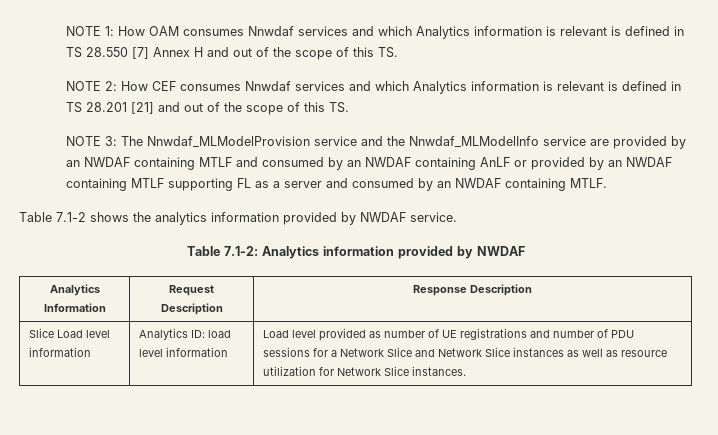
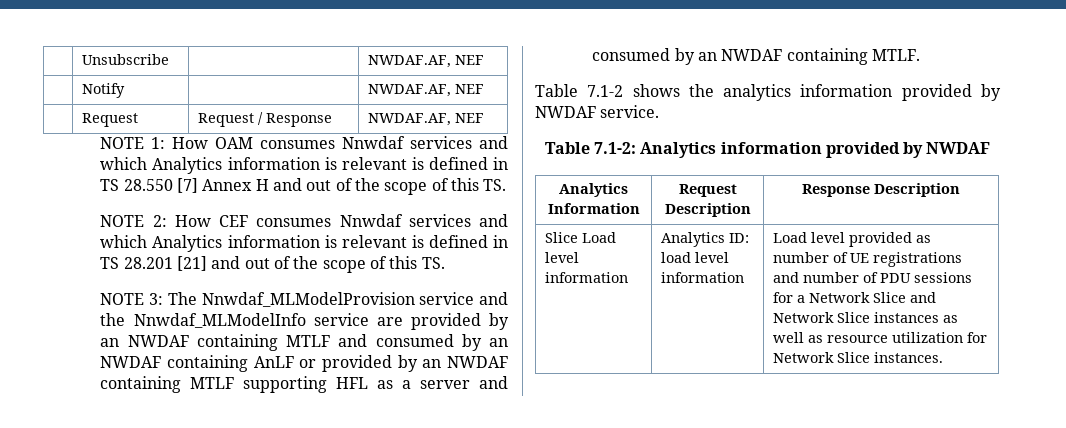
+ | Unsubscribe | | NWDAF.AF, NEF
+ | Notify | | NWDAF.AF, NEF
+ | Request | Request / Response | NWDAF.AF, NEF
- NOTE 3: The Nnwdaf_MLModelProvision service and the Nnwdaf_MLModelInfo service are provided by an NWDAF containing MTLF and consumed by an NWDAF containing AnLF or provided by an NWDAF containing MTLF supporting FL as a server and consumed by an NWDAF containing MTLF.
+ NOTE 3: The Nnwdaf_MLModelProvision service and the Nnwdaf_MLModelInfo service are provided by an NWDAF containing MTLF and consumed by an NWDAF containing AnLF or provided by an NWDAF containing MTLF supporting HFL as a server and consumed by an NWDAF containing MTLF.

